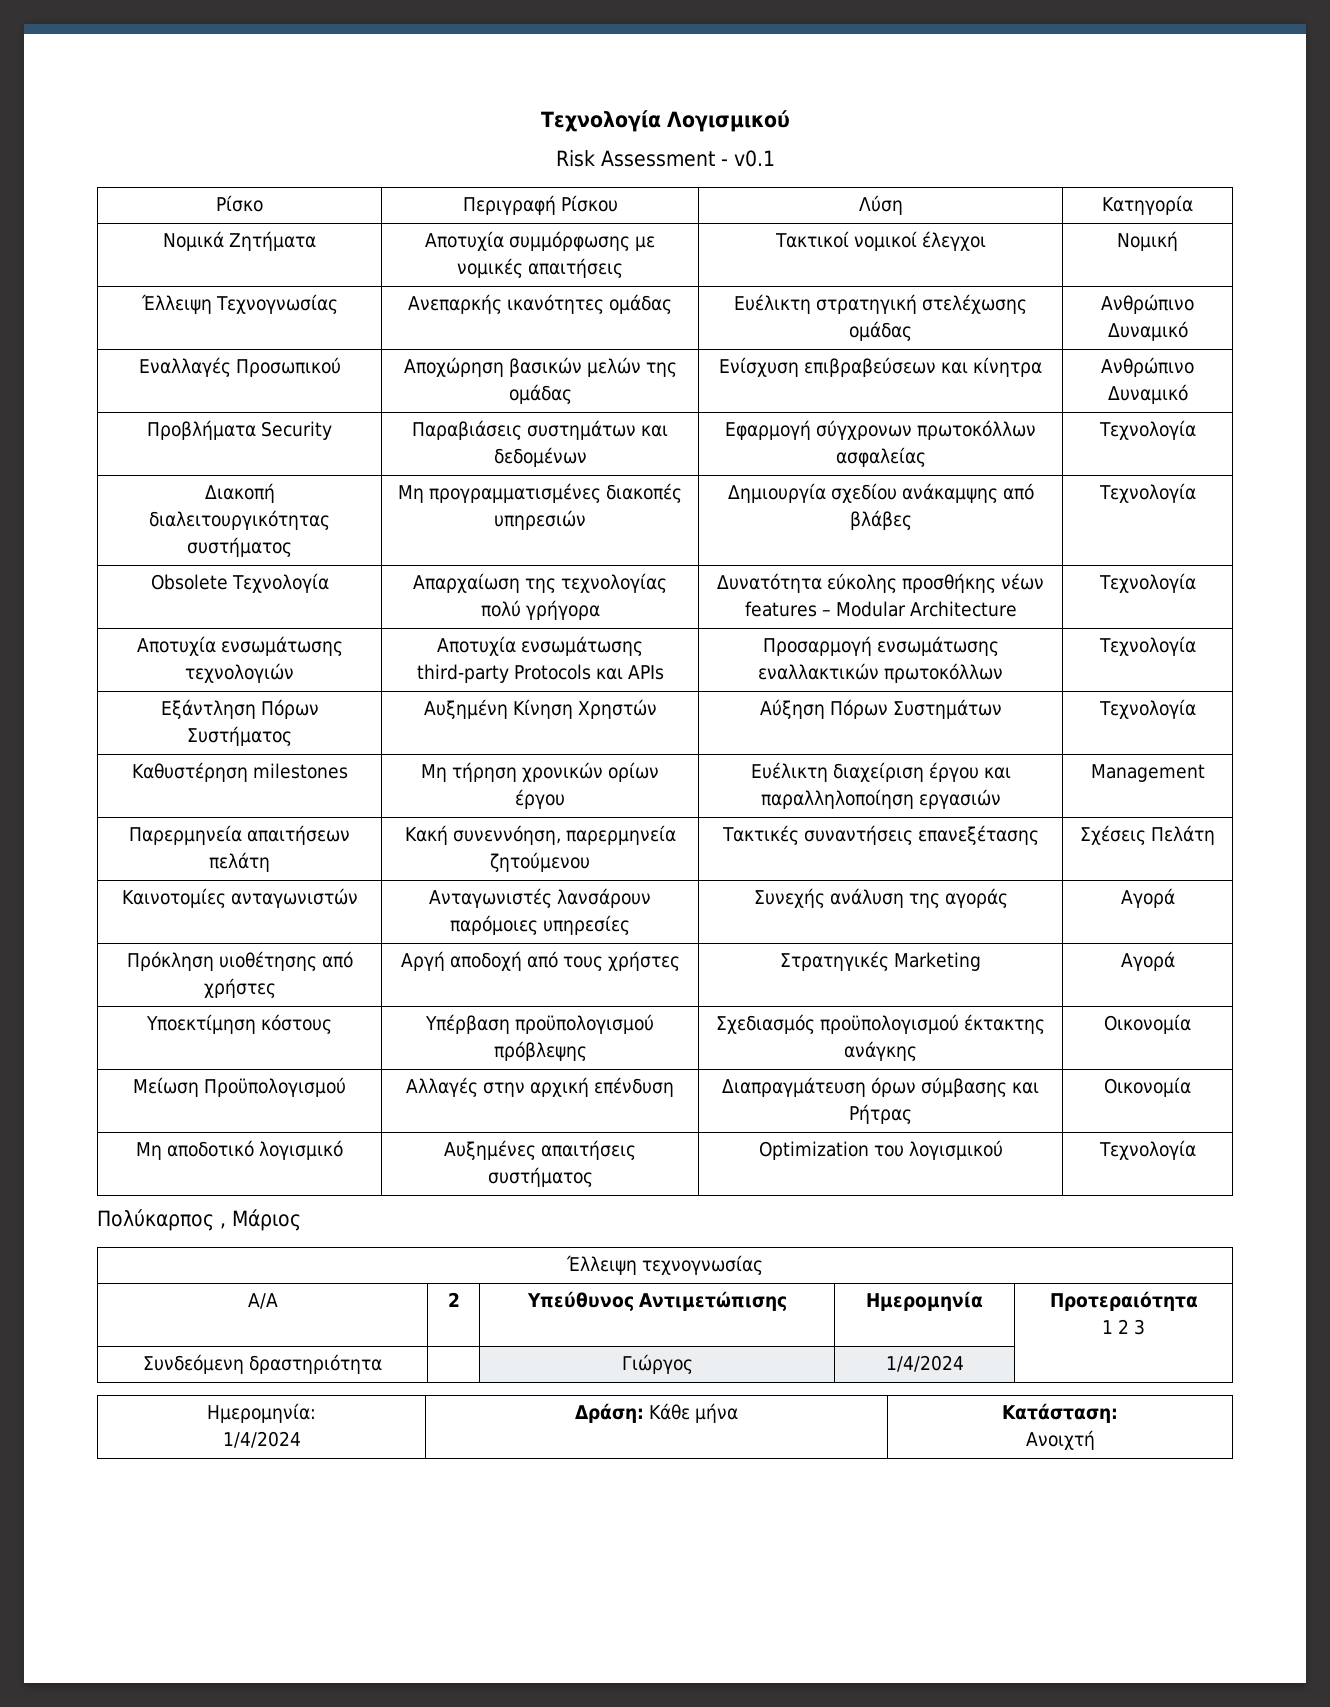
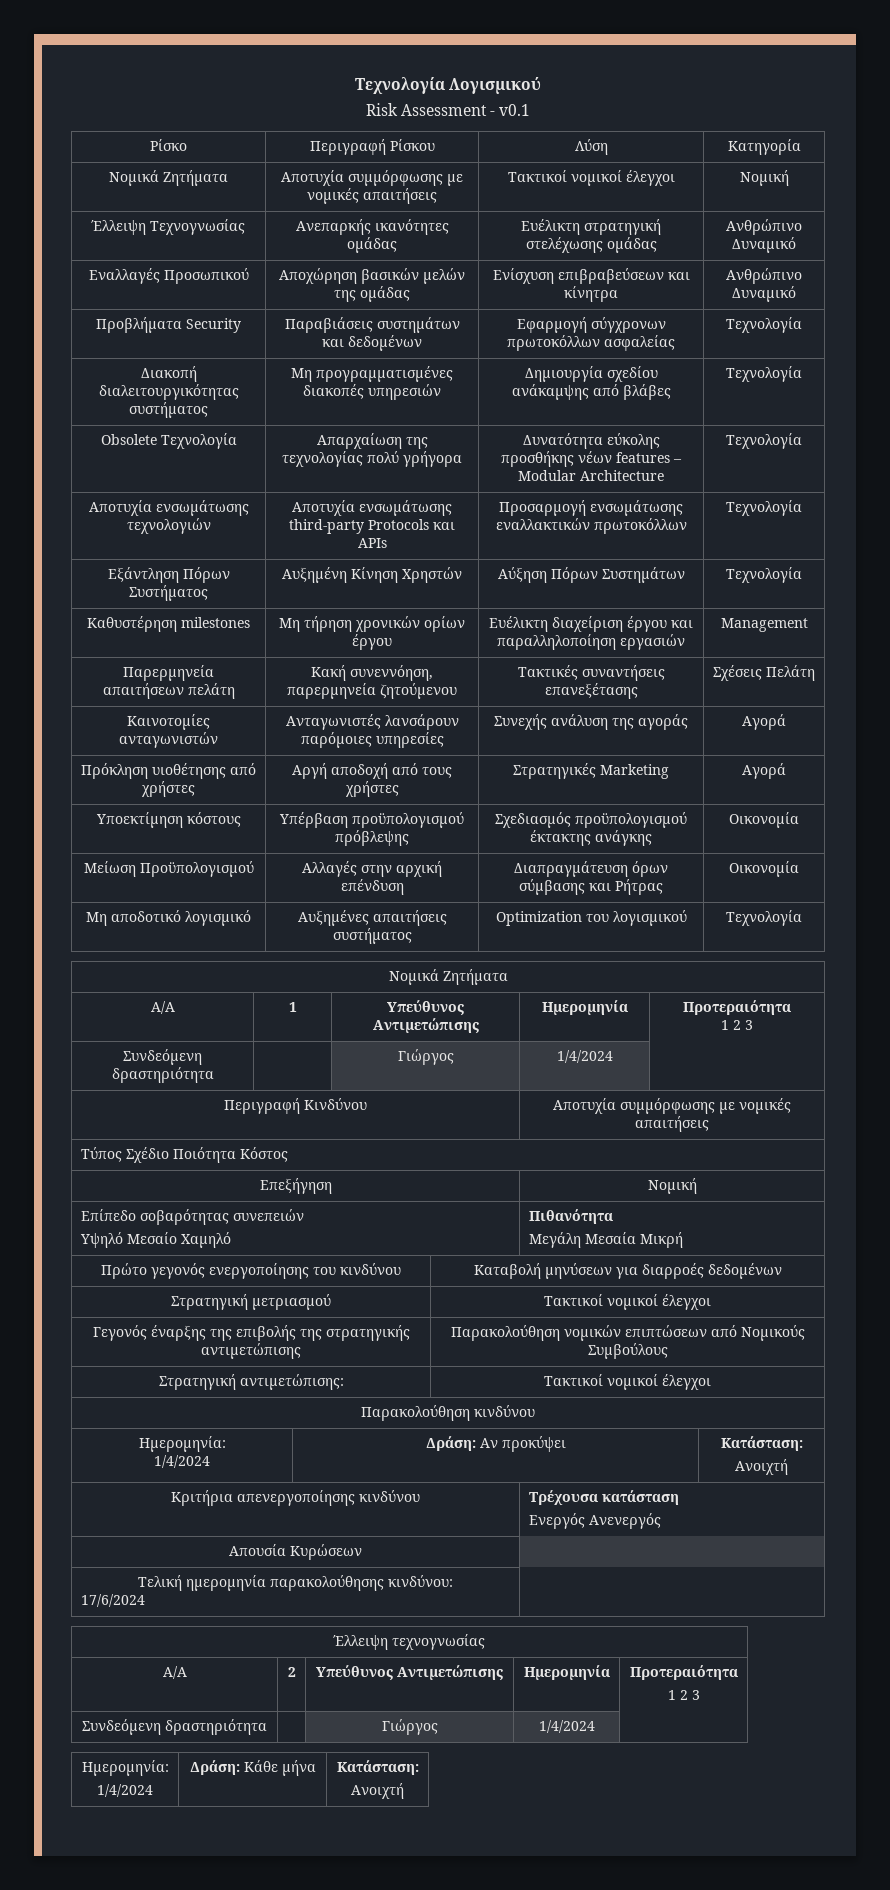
  Μη αποδοτικό λογισμικό | Αυξημένες απαιτήσεις συστήματος | Optimization του λογισμικού | Τεχνολογία
- Πολύκαρπος , Μάριος
+ Νομικά Ζητήματα
+ Α/Α | 1 | Υπεύθυνος Αντιμετώπισης | Ημερομηνία | Προτεραιότητα
+ 1 2 3
+ Συνδεόμενη δραστηριότητα | | Γιώργος | 1/4/2024 |
+ Περιγραφή Κινδύνου | Αποτυχία συμμόρφωσης με νομικές απαιτήσεις
+ Τύπος Σχέδιο Ποιότητα Κόστος
+ Επεξήγηση | Νομική
+ Επίπεδο σοβαρότητας συνεπειών
+ Υψηλό Μεσαίο Χαμηλό | Πιθανότητα
+ Μεγάλη Μεσαία Μικρή
+ Πρώτο γεγονός ενεργοποίησης του κινδύνου | Καταβολή μηνύσεων για διαρροές δεδομένων
+ Στρατηγική μετριασμού | Τακτικοί νομικοί έλεγχοι
+ Γεγονός έναρξης της επιβολής της στρατηγικής αντιμετώπισης | Παρακολούθηση νομικών επιπτώσεων από Νομικούς Συμβούλους
+ Στρατηγική αντιμετώπισης: | Τακτικοί νομικοί έλεγχοι
+ Παρακολούθηση κινδύνου
+ Ημερομηνία:
+ 1/4/2024 | Δράση: Αν προκύψει | Κατάσταση:
+ Ανοιχτή
+ Κριτήρια απενεργοποίησης κινδύνου | Τρέχουσα κατάσταση
+ Ενεργός Ανενεργός
+ Απουσία Κυρώσεων |
+ Τελική ημερομηνία παρακολούθησης κινδύνου:
+ 17/6/2024 |

